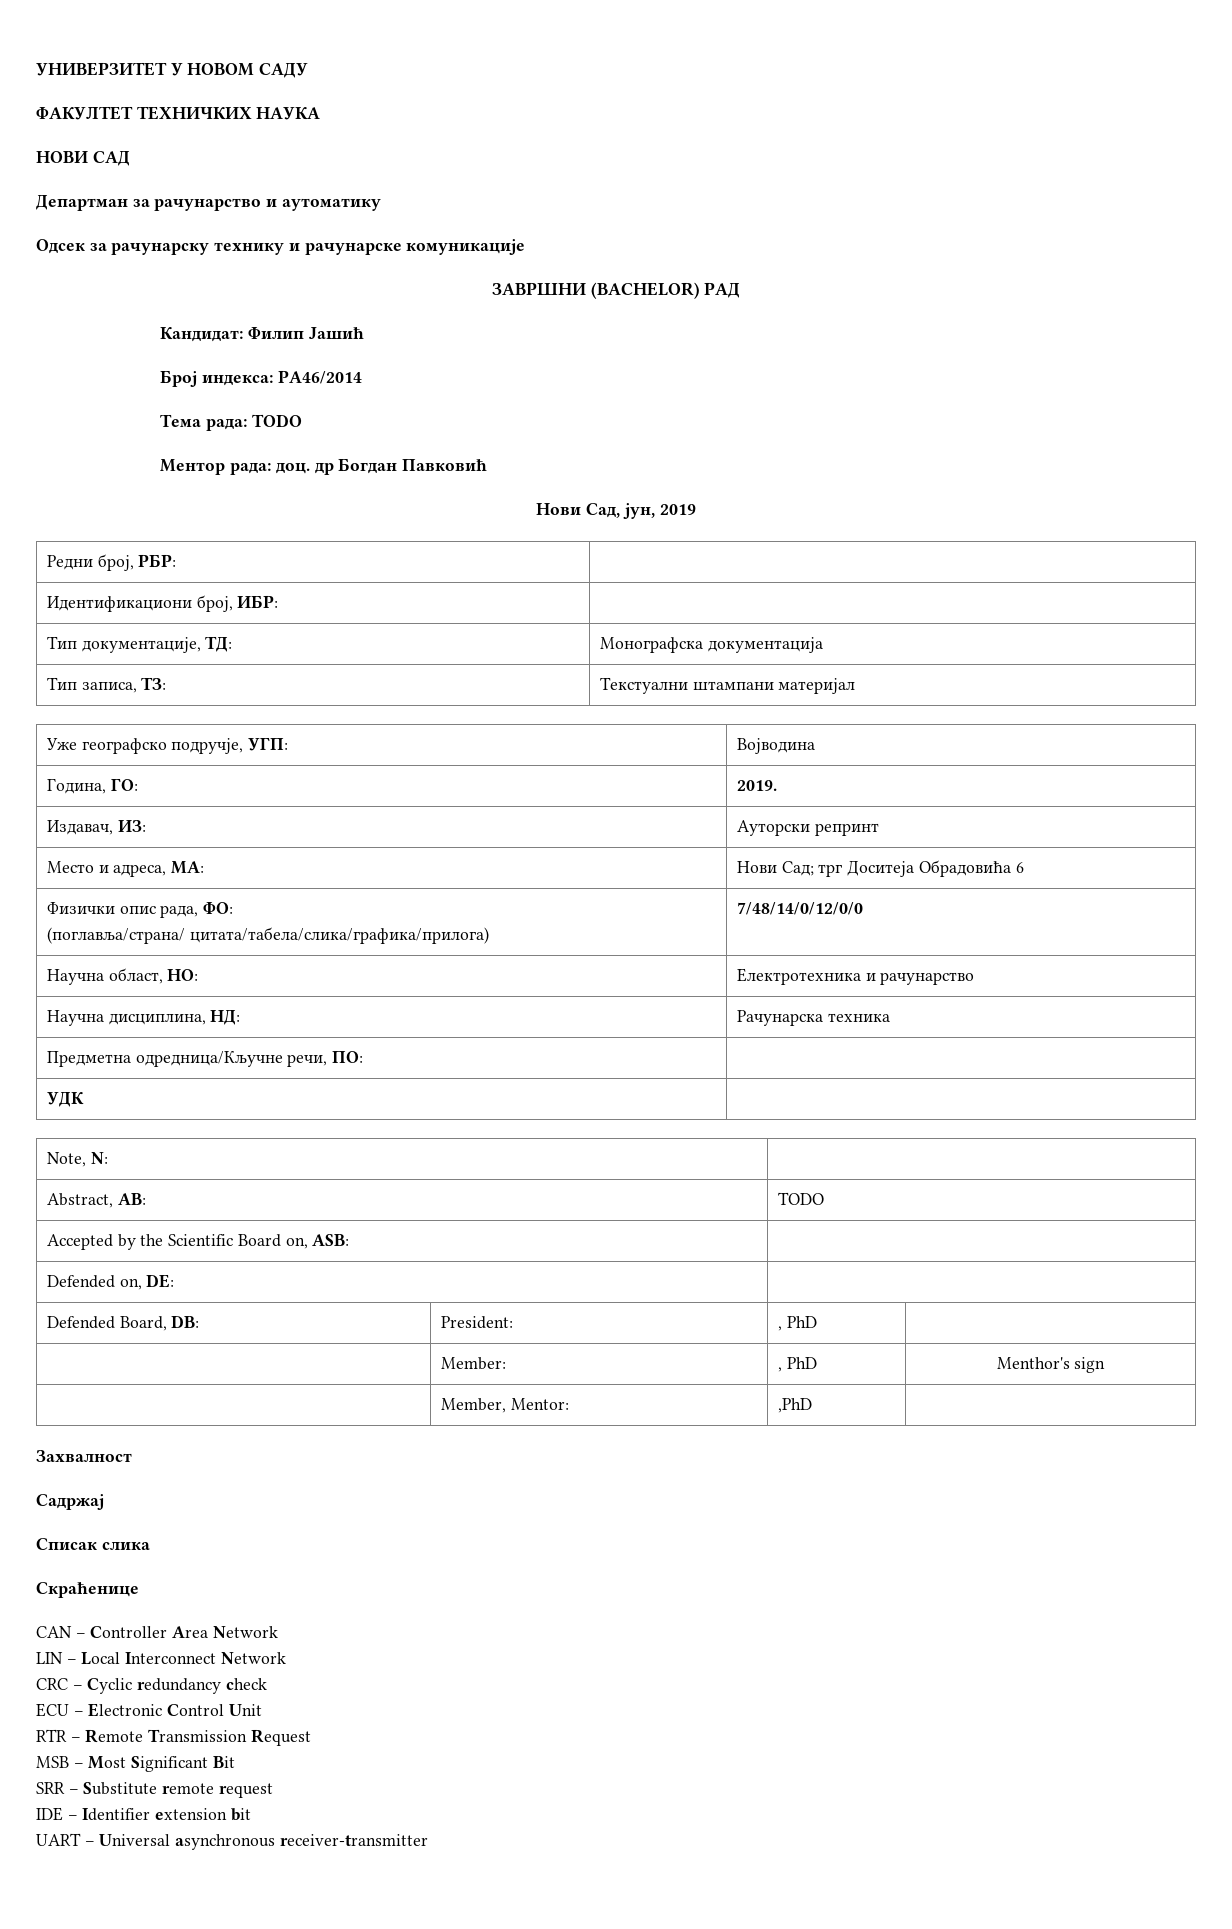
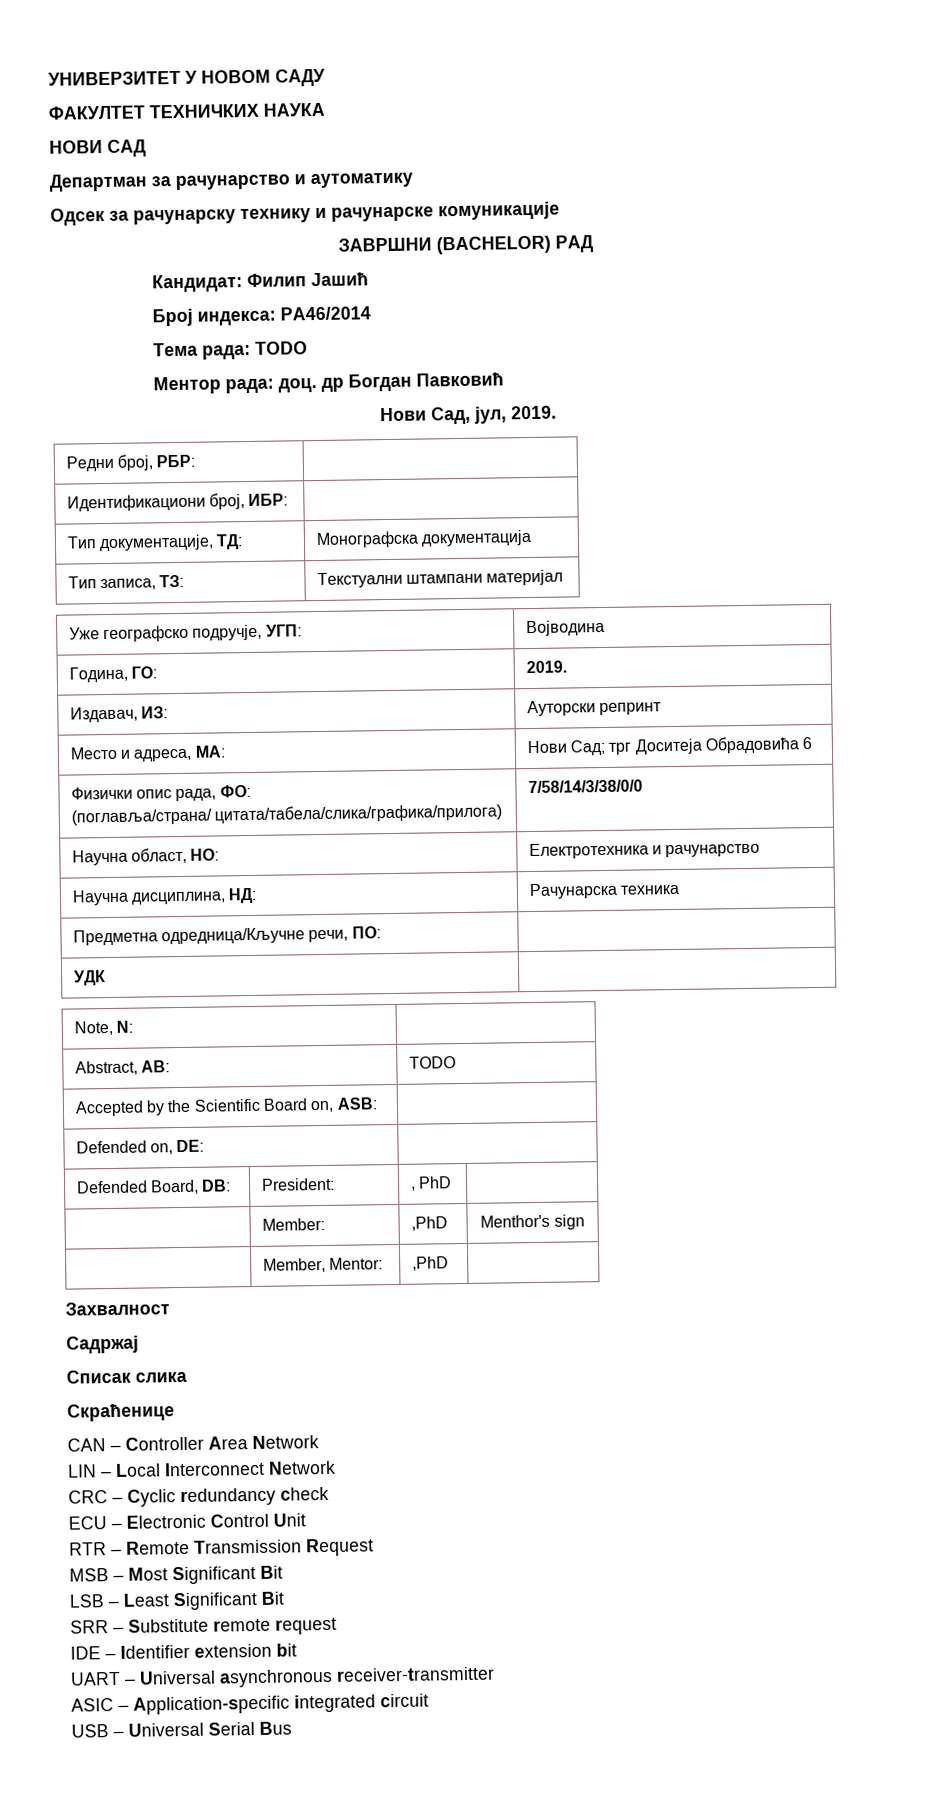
- Нови Сад, јун, 2019
+ Нови Сад, јул, 2019.
  Физички опис рада, ФО:
- (поглавља/страна/ цитата/табела/слика/графика/прилога) | 7/48/14/0/12/0/0
+ (поглавља/страна/ цитата/табела/слика/графика/прилога) | 7/58/14/3/38/0/0
- | Member: | , PhD | Menthor's sign
+ | Member: | ,PhD | Menthor's sign
+ LSB – Least Significant Bit
+ ASIC – Application-specific integrated circuit
+ USB – Universal Serial Bus

